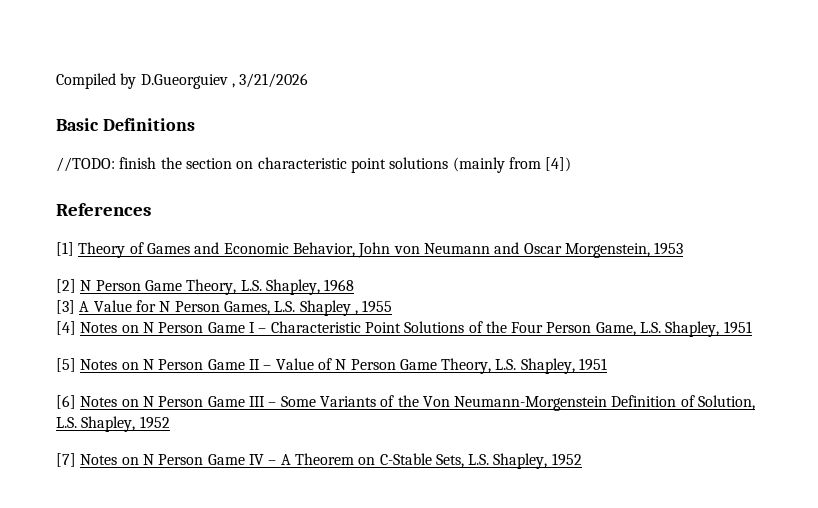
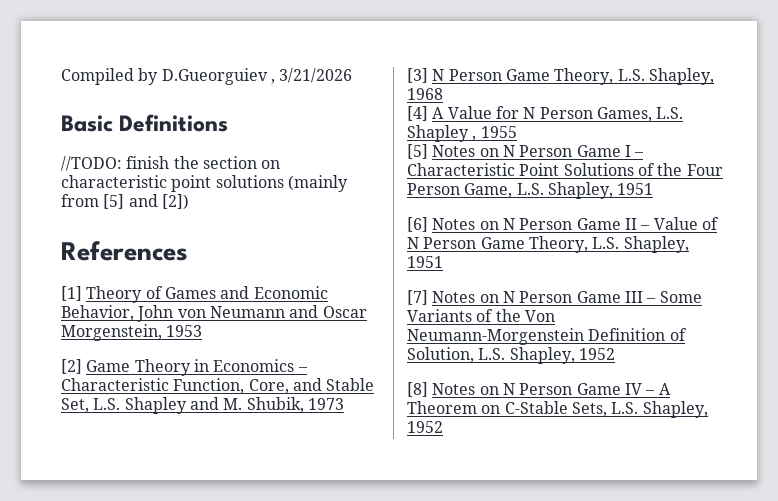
- //TODO: finish the section on characteristic point solutions (mainly from [4])
+ //TODO: finish the section on characteristic point solutions (mainly from [5] and [2])
- [2] N Person Game Theory, L.S. Shapley, 1968
+ [2] Game Theory in Economics – Characteristic Function, Core, and Stable Set, L.S. Shapley and M. Shubik, 1973
+ [3] N Person Game Theory, L.S. Shapley, 1968
- [3] A Value for N Person Games, L.S. Shapley , 1955
+ [4] A Value for N Person Games, L.S. Shapley , 1955
- [4] Notes on N Person Game I – Characteristic Point Solutions of the Four Person Game, L.S. Shapley, 1951
+ [5] Notes on N Person Game I – Characteristic Point Solutions of the Four Person Game, L.S. Shapley, 1951
- [5] Notes on N Person Game II – Value of N Person Game Theory, L.S. Shapley, 1951
+ [6] Notes on N Person Game II – Value of N Person Game Theory, L.S. Shapley, 1951
- [6] Notes on N Person Game III – Some Variants of the Von Neumann-Morgenstein Definition of Solution, L.S. Shapley, 1952
+ [7] Notes on N Person Game III – Some Variants of the Von Neumann-Morgenstein Definition of Solution, L.S. Shapley, 1952
- [7] Notes on N Person Game IV – A Theorem on C-Stable Sets, L.S. Shapley, 1952
+ [8] Notes on N Person Game IV – A Theorem on C-Stable Sets, L.S. Shapley, 1952

